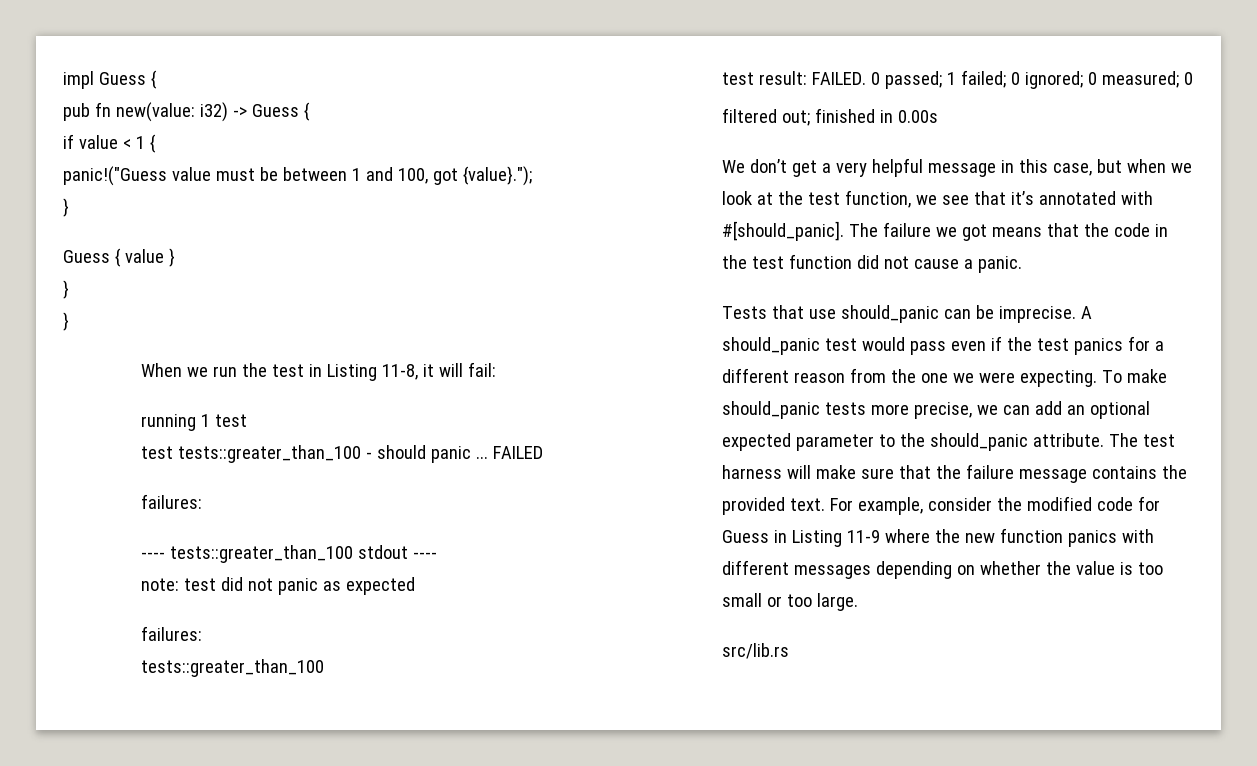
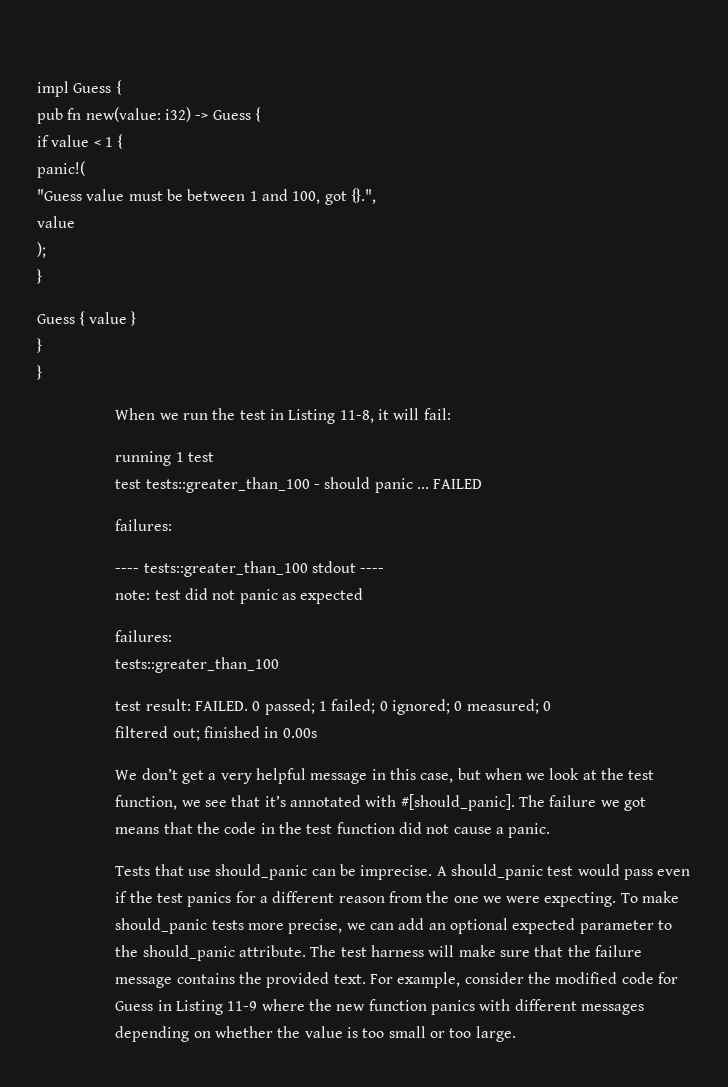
- panic!("Guess value must be between 1 and 100, got {value}.");
+ panic!(
+ "Guess value must be between 1 and 100, got {}.",
+ value
+ );
- src/lib.rs

